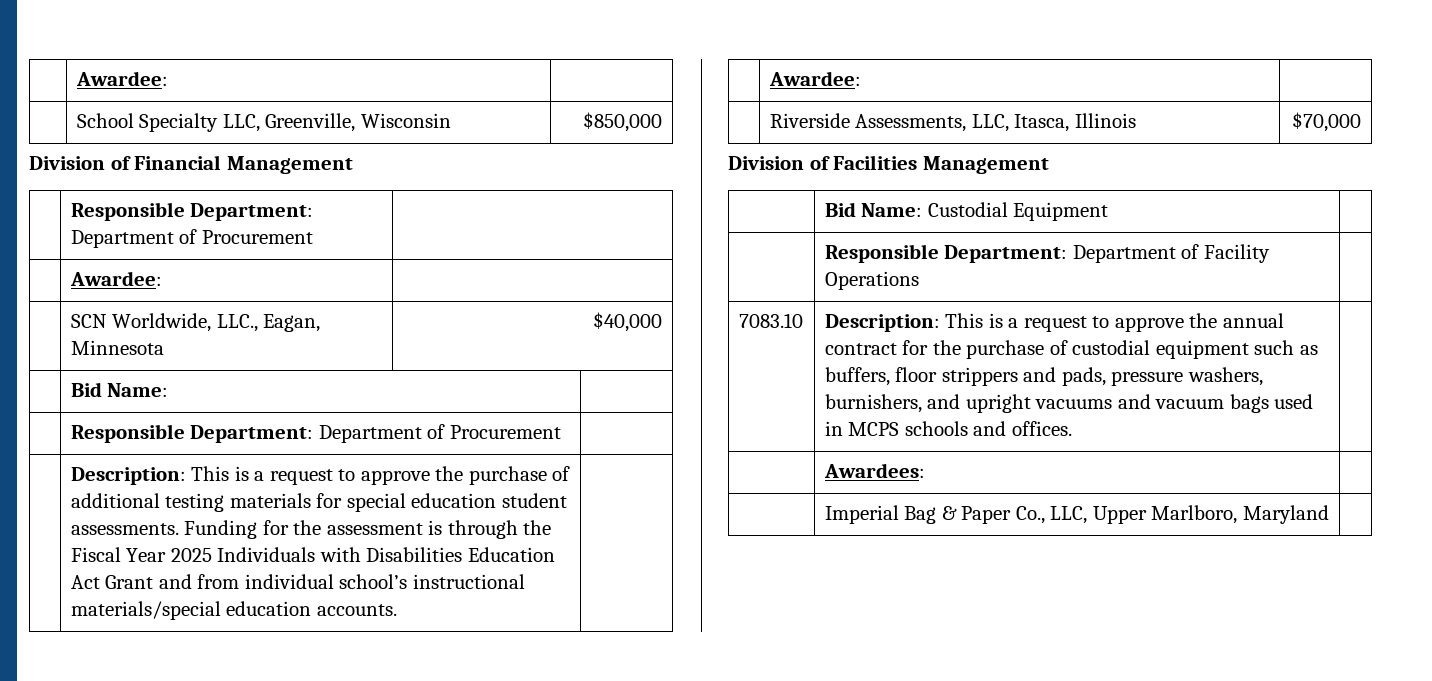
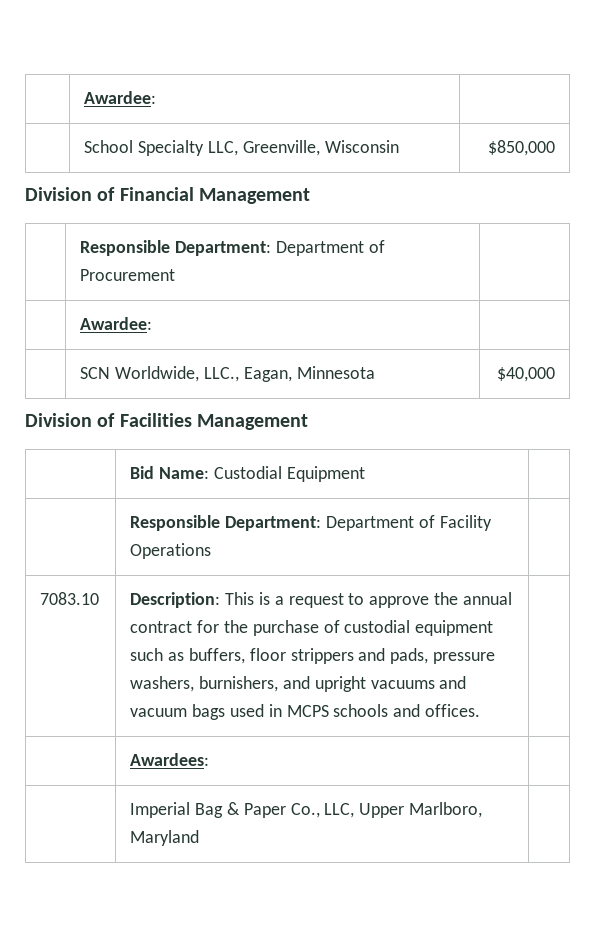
- | Bid Name: |
- | Responsible Department: Department of Procurement |
- | Description: This is a request to approve the purchase of additional testing materials for special education student assessments. Funding for the assessment is through the Fiscal Year 2025 Individuals with Disabilities Education Act Grant and from individual school’s instructional materials/special education accounts. |
- | Awardee: |
- | Riverside Assessments, LLC, Itasca, Illinois | $70,000

